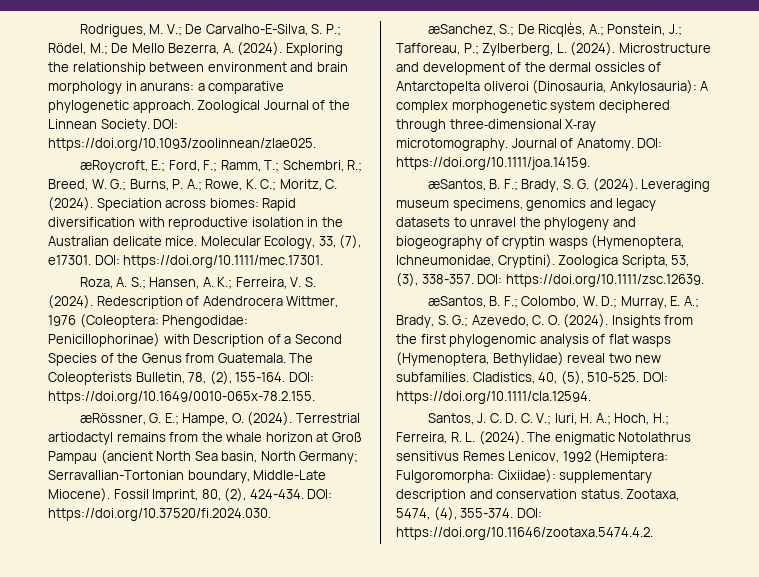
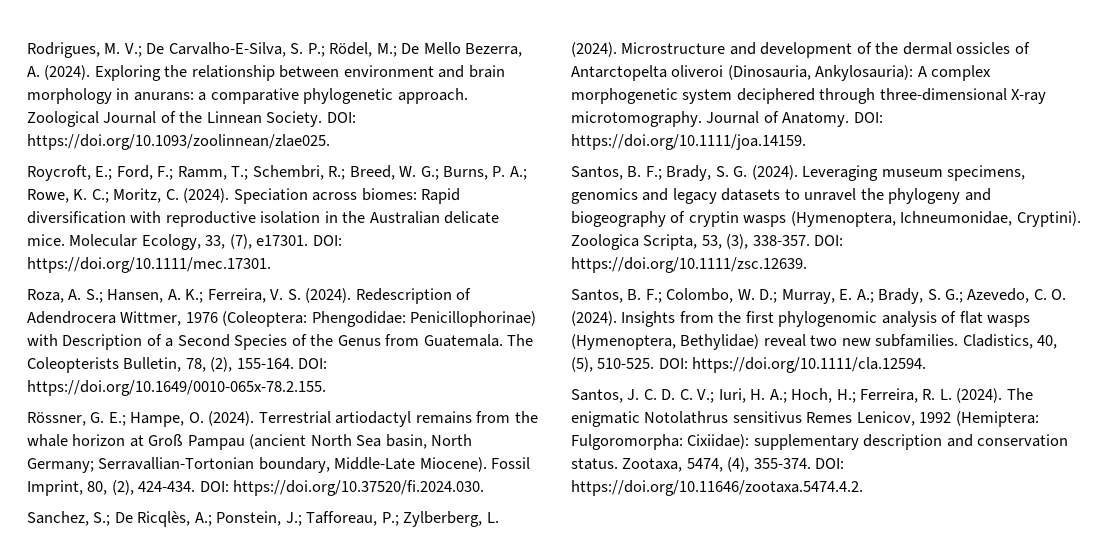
- æRoycroft, E.; Ford, F.; Ramm, T.; Schembri, R.; Breed, W. G.; Burns, P. A.; Rowe, K. C.; Moritz, C. (2024).
+ Roycroft, E.; Ford, F.; Ramm, T.; Schembri, R.; Breed, W. G.; Burns, P. A.; Rowe, K. C.; Moritz, C. (2024).
- æRössner, G. E.; Hampe, O. (2024).
+ Rössner, G. E.; Hampe, O. (2024).
- æSanchez, S.; De Ricqlès, A.; Ponstein, J.; Tafforeau, P.; Zylberberg, L. (2024).
+ Sanchez, S.; De Ricqlès, A.; Ponstein, J.; Tafforeau, P.; Zylberberg, L. (2024).
- æSantos, B. F.; Brady, S. G. (2024).
+ Santos, B. F.; Brady, S. G. (2024).
- æSantos, B. F.; Colombo, W. D.; Murray, E. A.; Brady, S. G.; Azevedo, C. O. (2024).
+ Santos, B. F.; Colombo, W. D.; Murray, E. A.; Brady, S. G.; Azevedo, C. O. (2024).

